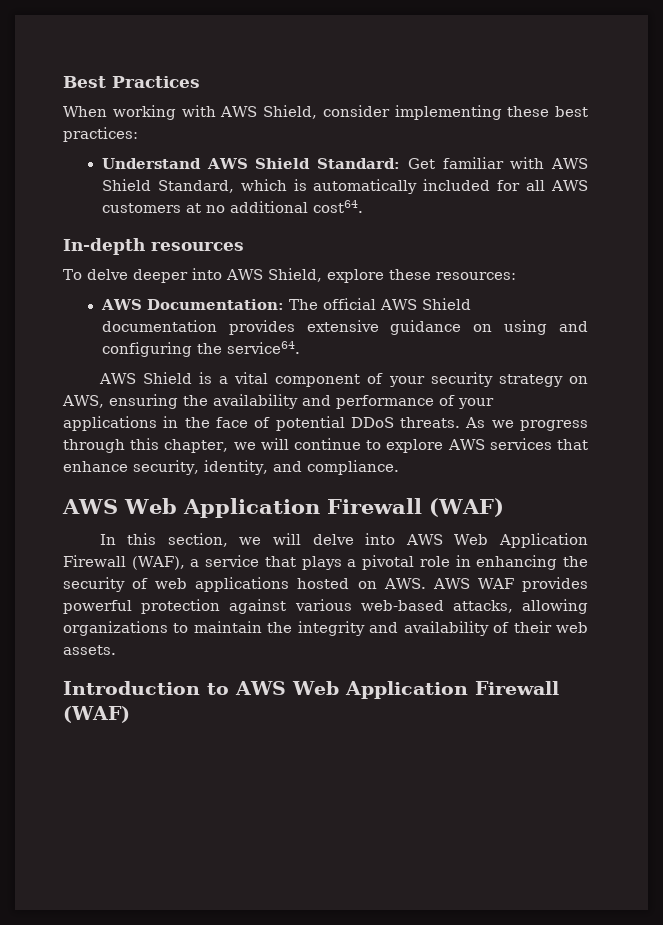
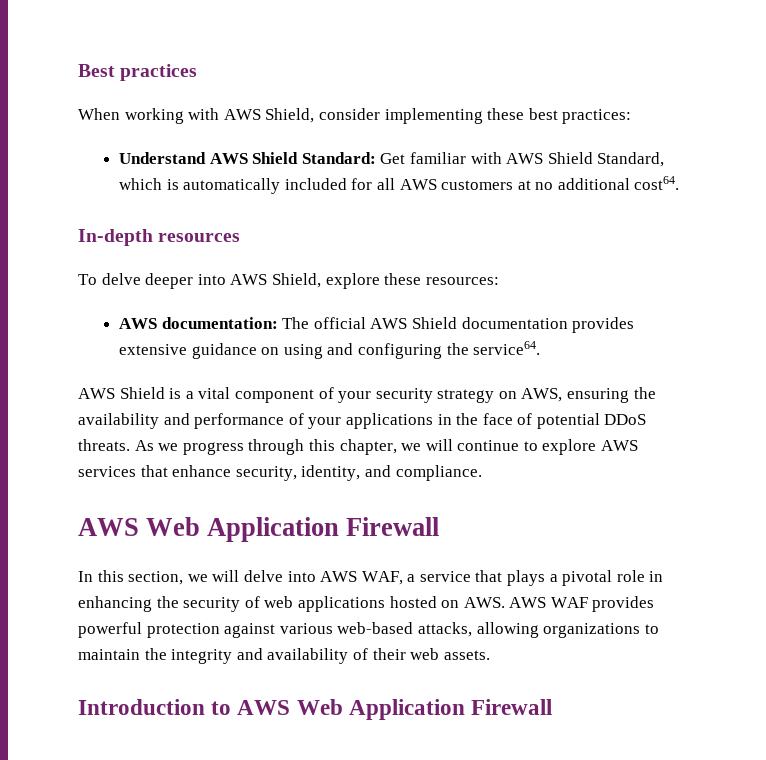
- Best Practices
+ Best practices
- AWS Documentation: The official AWS Shield documentation provides extensive guidance on using and configuring the service64.
+ AWS documentation: The official AWS Shield documentation provides extensive guidance on using and configuring the service64.
  As we progress through this chapter, we will continue to explore AWS services that enhance security, identity, and compliance.
- AWS Web Application Firewall (WAF)
+ AWS Web Application Firewall
- In this section, we will delve into AWS Web Application Firewall (WAF), a service that plays a pivotal role in enhancing the security of web applications hosted on AWS. AWS WAF provides powerful protection against various web-based attacks, allowing organizations to maintain the integrity and availability of their web assets.
+ In this section, we will delve into AWS WAF, a service that plays a pivotal role in enhancing the security of web applications hosted on AWS. AWS WAF provides powerful protection against various web-based attacks, allowing organizations to maintain the integrity and availability of their web assets.
- Introduction to AWS Web Application Firewall (WAF)
+ Introduction to AWS Web Application Firewall

